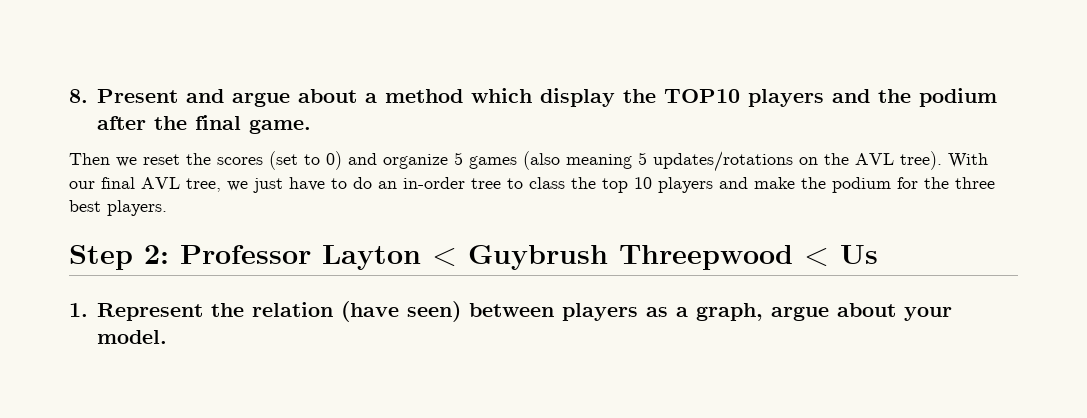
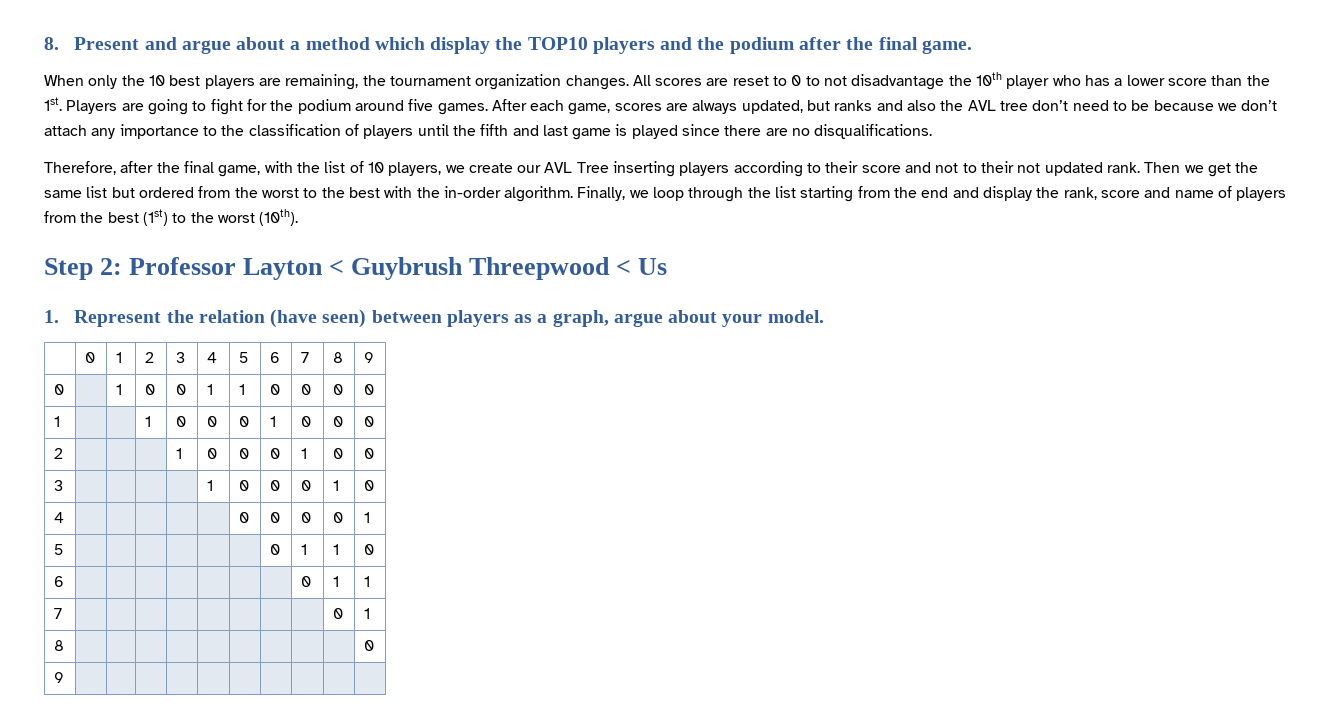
- Then we reset the scores (set to 0) and organize 5 games (also meaning 5 updates/rotations on the AVL tree). With our final AVL tree, we just have to do an in-order tree to class the top 10 players and make the podium for the three best players.
+ When only the 10 best players are remaining, the tournament organization changes. All scores are reset to 0 to not disadvantage the 10th player who has a lower score than the 1st. Players are going to fight for the podium around five games. After each game, scores are always updated, but ranks and also the AVL tree don’t need to be because we don’t attach any importance to the classification of players until the fifth and last game is played since there are no disqualifications.
+ Therefore, after the final game, with the list of 10 players, we create our AVL Tree inserting players according to their score and not to their not updated rank. Then we get the same list but ordered from the worst to the best with the in-order algorithm. Finally, we loop through the list starting from the end and display the rank, score and name of players from the best (1st) to the worst (10th).
+ | 0 | 1 | 2 | 3 | 4 | 5 | 6 | 7 | 8 | 9
+ 0 | | 1 | 0 | 0 | 1 | 1 | 0 | 0 | 0 | 0
+ 1 | | | 1 | 0 | 0 | 0 | 1 | 0 | 0 | 0
+ 2 | | | | 1 | 0 | 0 | 0 | 1 | 0 | 0
+ 3 | | | | | 1 | 0 | 0 | 0 | 1 | 0
+ 4 | | | | | | 0 | 0 | 0 | 0 | 1
+ 5 | | | | | | | 0 | 1 | 1 | 0
+ 6 | | | | | | | | 0 | 1 | 1
+ 7 | | | | | | | | | 0 | 1
+ 8 | | | | | | | | | | 0
+ 9 | | | | | | | | | |

